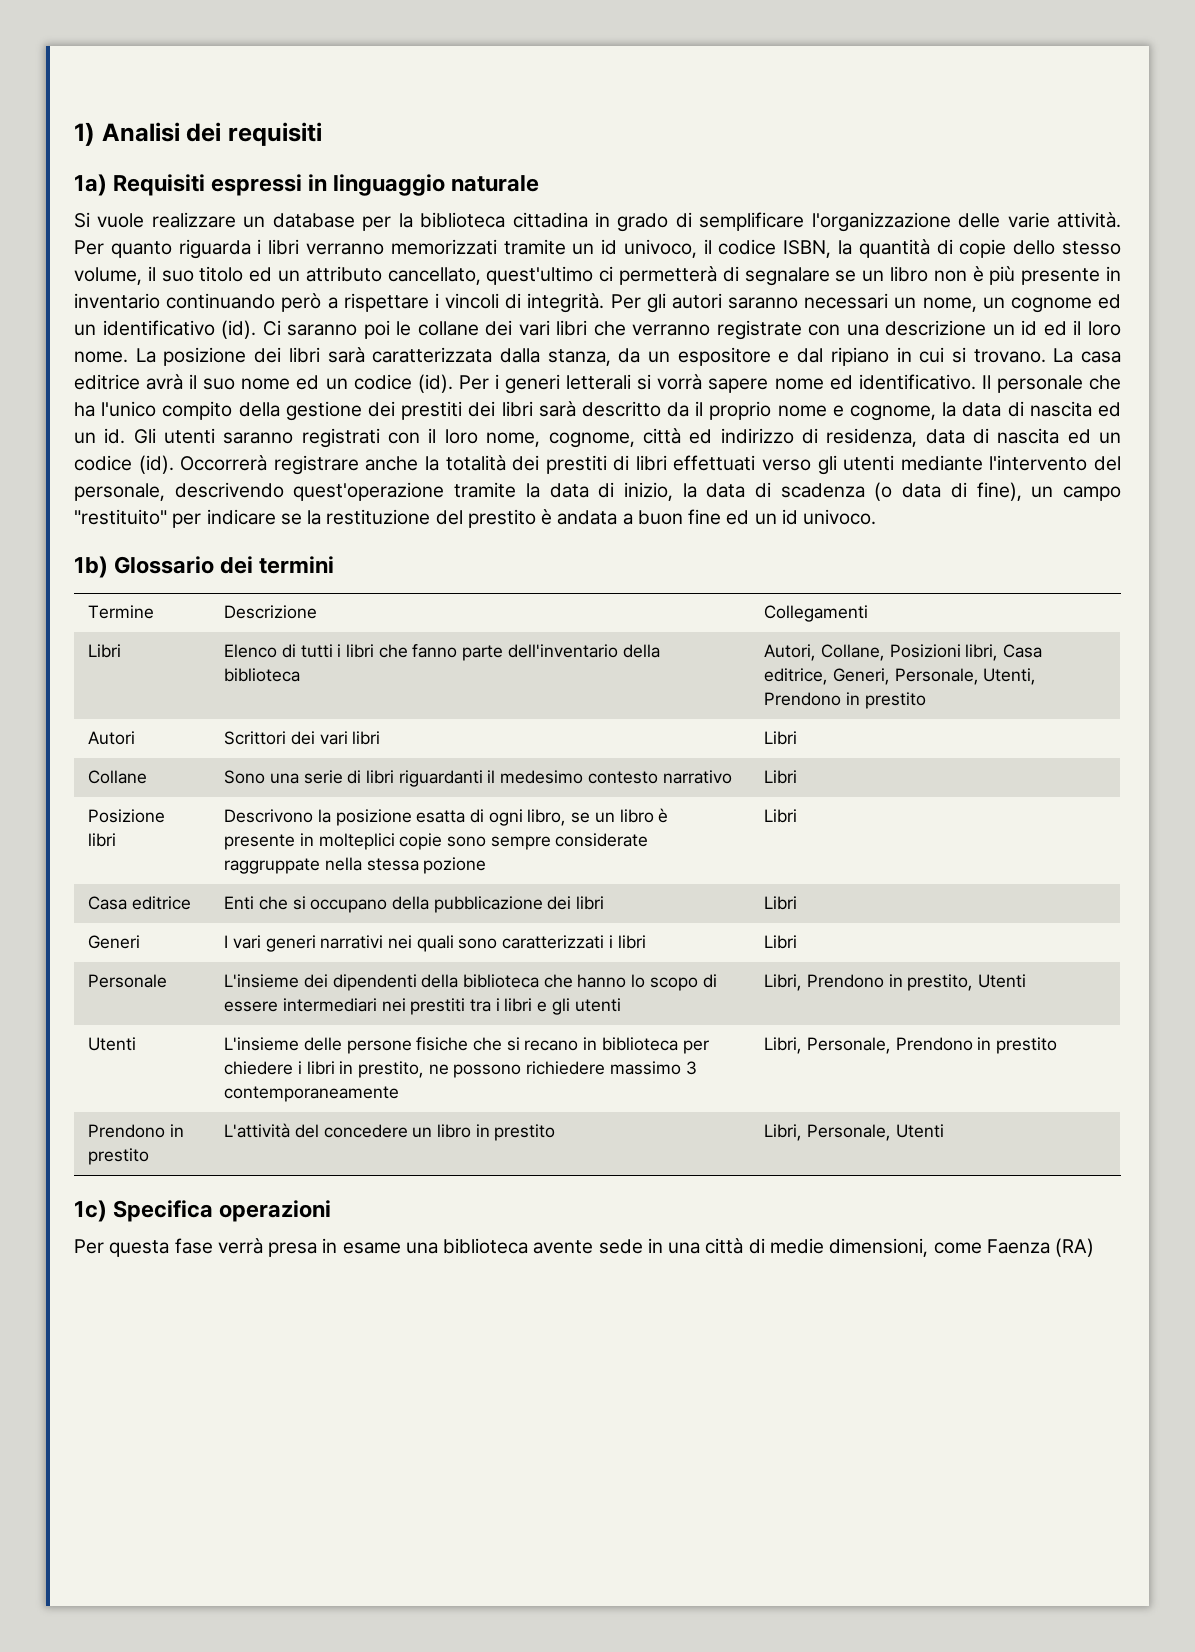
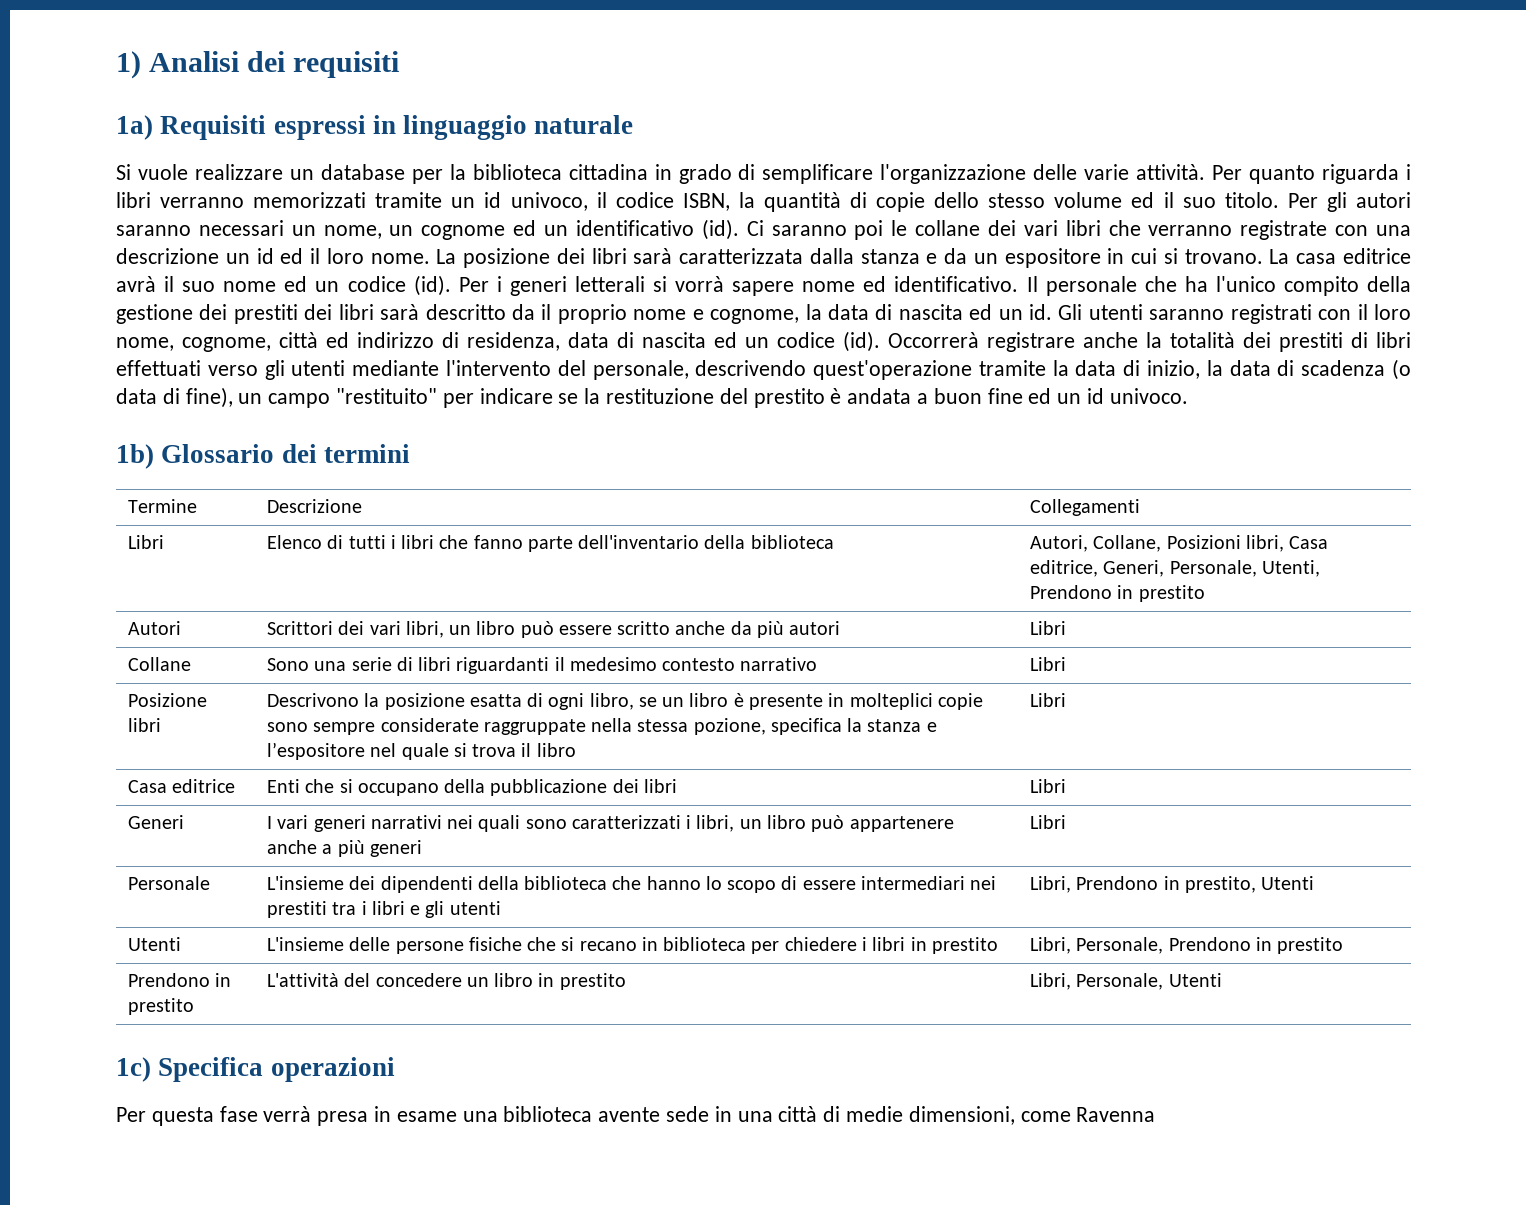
- Per quanto riguarda i libri verranno memorizzati tramite un id univoco, il codice ISBN, la quantità di copie dello stesso volume, il suo titolo ed un attributo cancellato, quest'ultimo ci permetterà di segnalare se un libro non è più presente in inventario continuando però a rispettare i vincoli di integrità.
+ Per quanto riguarda i libri verranno memorizzati tramite un id univoco, il codice ISBN, la quantità di copie dello stesso volume ed il suo titolo.
- La posizione dei libri sarà caratterizzata dalla stanza, da un espositore e dal ripiano in cui si trovano.
+ La posizione dei libri sarà caratterizzata dalla stanza e da un espositore in cui si trovano.
- Autori | Scrittori dei vari libri | Libri
+ Autori | Scrittori dei vari libri, un libro può essere scritto anche da più autori | Libri
- Posizione libri | Descrivono la posizione esatta di ogni libro, se un libro è presente in molteplici copie sono sempre considerate raggruppate nella stessa pozione | Libri
+ Posizione libri | Descrivono la posizione esatta di ogni libro, se un libro è presente in molteplici copie sono sempre considerate raggruppate nella stessa pozione, specifica la stanza e l’espositore nel quale si trova il libro | Libri
- Generi | I vari generi narrativi nei quali sono caratterizzati i libri | Libri
+ Generi | I vari generi narrativi nei quali sono caratterizzati i libri, un libro può appartenere anche a più generi | Libri
- Utenti | L'insieme delle persone fisiche che si recano in biblioteca per chiedere i libri in prestito, ne possono richiedere massimo 3 contemporaneamente | Libri, Personale, Prendono in prestito
+ Utenti | L'insieme delle persone fisiche che si recano in biblioteca per chiedere i libri in prestito | Libri, Personale, Prendono in prestito
- Per questa fase verrà presa in esame una biblioteca avente sede in una città di medie dimensioni, come Faenza (RA)
+ Per questa fase verrà presa in esame una biblioteca avente sede in una città di medie dimensioni, come Ravenna

